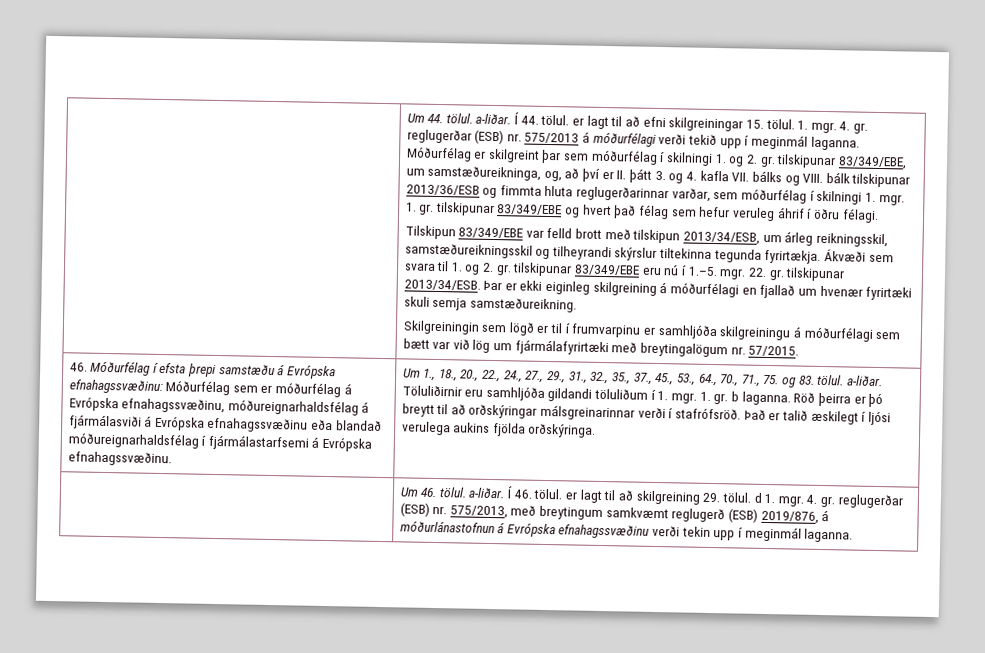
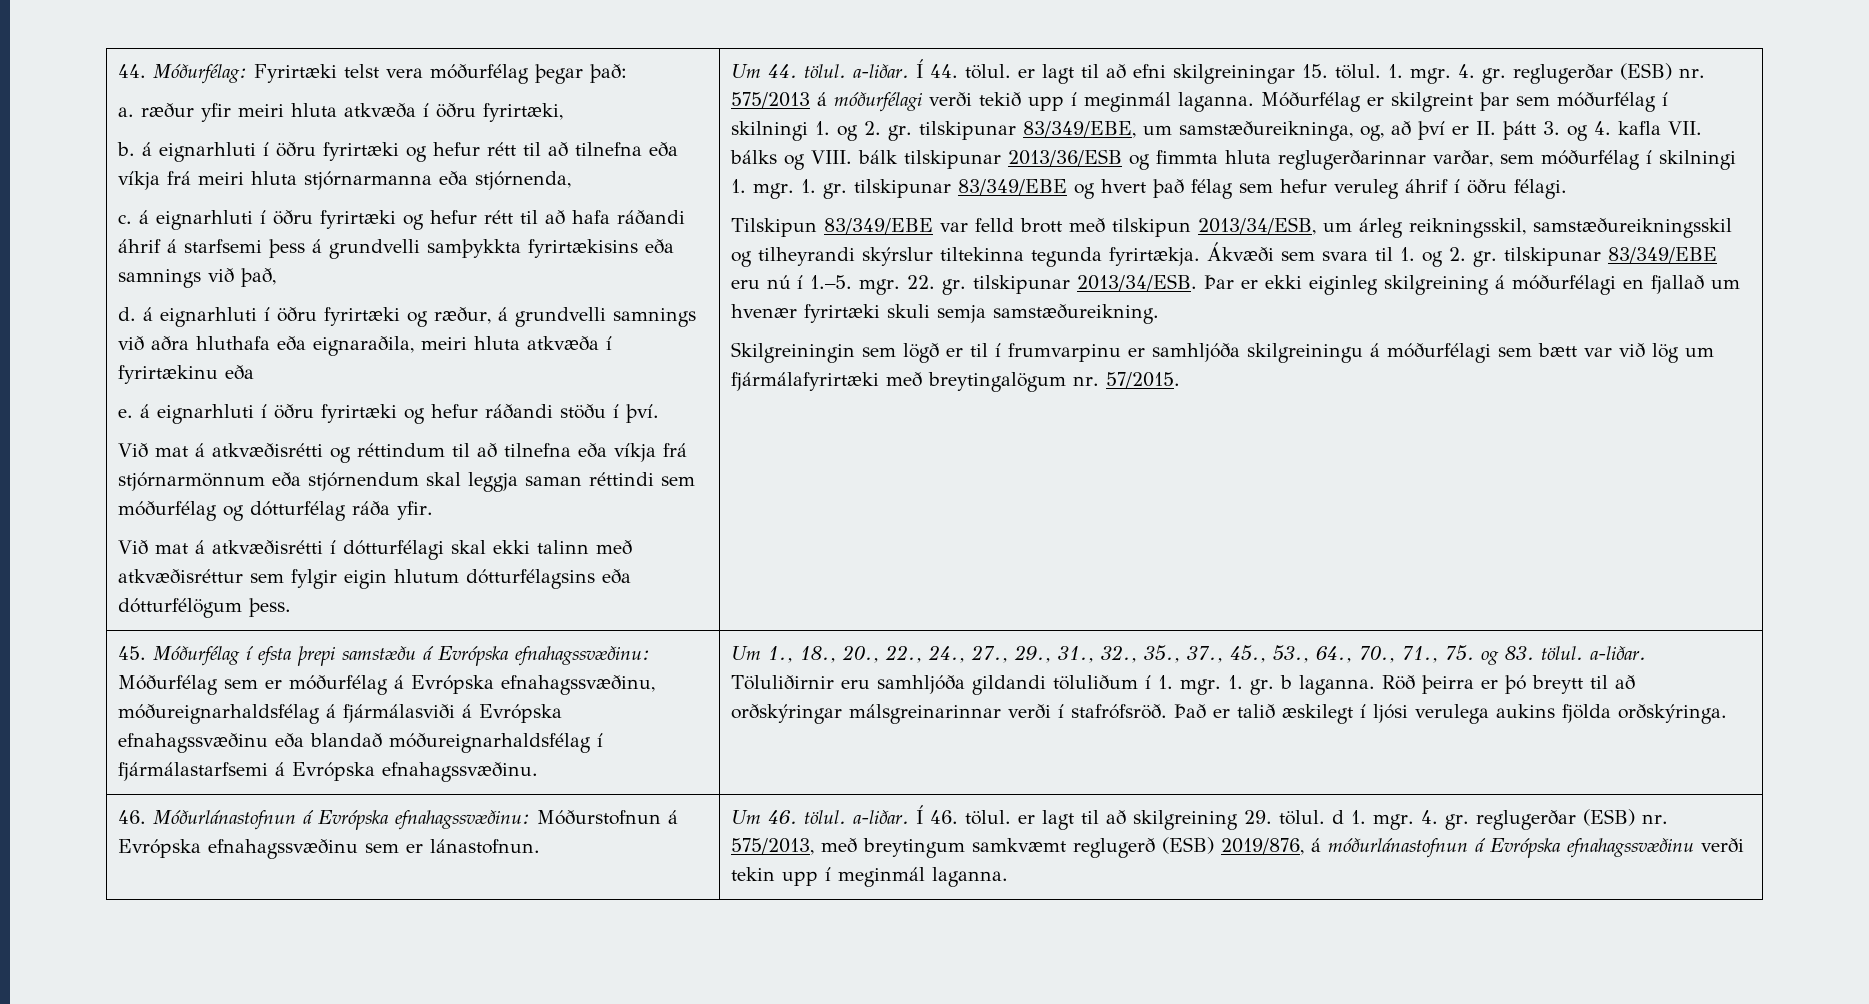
+ 44. Móðurfélag: Fyrirtæki telst vera móðurfélag þegar það:
+ a. ræður yfir meiri hluta atkvæða í öðru fyrirtæki,
+ b. á eignarhluti í öðru fyrirtæki og hefur rétt til að tilnefna eða víkja frá meiri hluta stjórnarmanna eða stjórnenda,
+ c. á eignarhluti í öðru fyrirtæki og hefur rétt til að hafa ráðandi áhrif á starfsemi þess á grundvelli samþykkta fyrirtækisins eða samnings við það,
+ d. á eignarhluti í öðru fyrirtæki og ræður, á grundvelli samnings við aðra hluthafa eða eignaraðila, meiri hluta atkvæða í fyrirtækinu eða
+ e. á eignarhluti í öðru fyrirtæki og hefur ráðandi stöðu í því.
+ Við mat á atkvæðisrétti og réttindum til að tilnefna eða víkja frá stjórnarmönnum eða stjórnendum skal leggja saman réttindi sem móðurfélag og dótturfélag ráða yfir.
+ Við mat á atkvæðisrétti í dótturfélagi skal ekki talinn með atkvæðisréttur sem fylgir eigin hlutum dótturfélagsins eða dótturfélögum þess.
- 46. Móðurfélag í efsta þrepi samstæðu á Evrópska efnahagssvæðinu: Móðurfélag sem er móðurfélag á Evrópska efnahagssvæðinu, móðureignarhaldsfélag á fjármálasviði á Evrópska efnahagssvæðinu eða blandað móðureignarhaldsfélag í fjármálastarfsemi á Evrópska efnahagssvæðinu.
+ 45. Móðurfélag í efsta þrepi samstæðu á Evrópska efnahagssvæðinu: Móðurfélag sem er móðurfélag á Evrópska efnahagssvæðinu, móðureignarhaldsfélag á fjármálasviði á Evrópska efnahagssvæðinu eða blandað móðureignarhaldsfélag í fjármálastarfsemi á Evrópska efnahagssvæðinu.
+ 46. Móðurlánastofnun á Evrópska efnahagssvæðinu: Móðurstofnun á Evrópska efnahagssvæðinu sem er lánastofnun.

